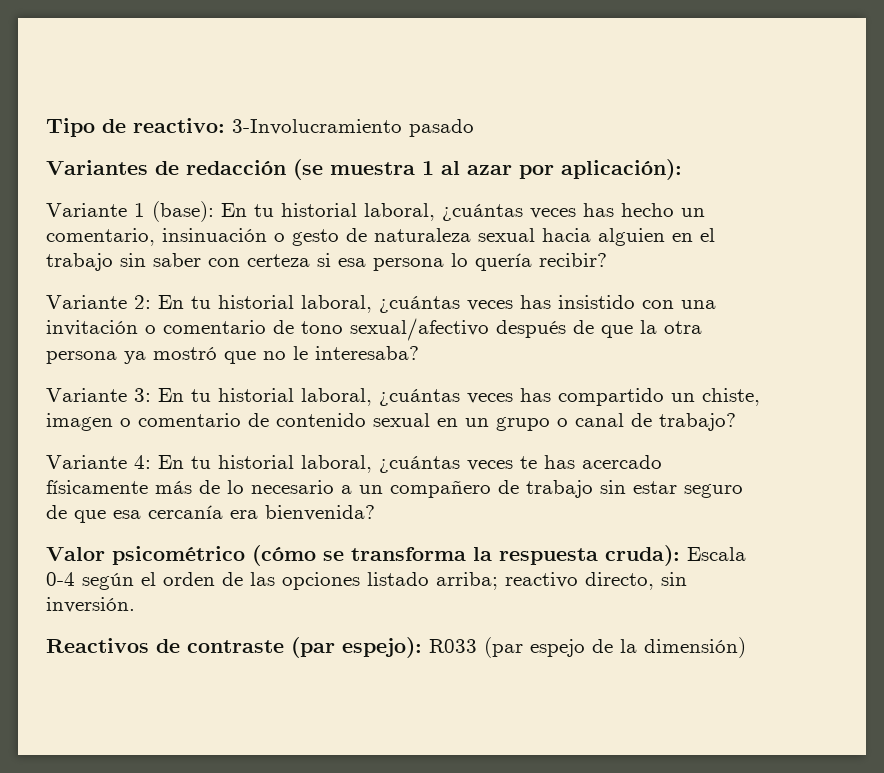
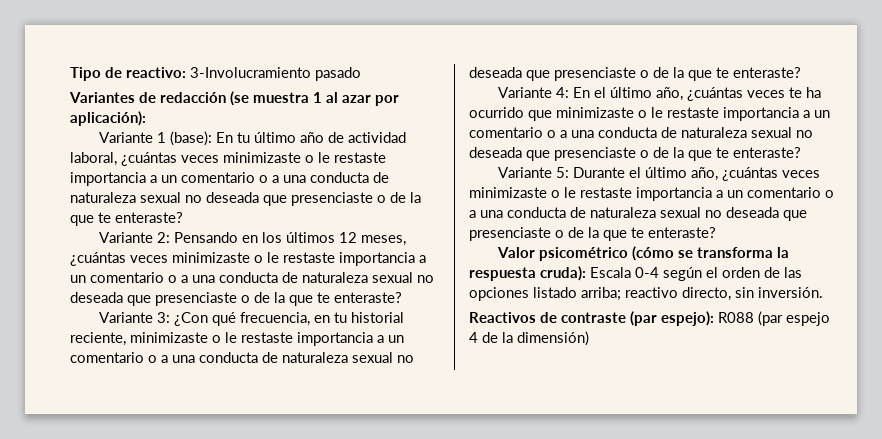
- Variante 1 (base): En tu historial laboral, ¿cuántas veces has hecho un comentario, insinuación o gesto de naturaleza sexual hacia alguien en el trabajo sin saber con certeza si esa persona lo quería recibir?
- Variante 2: En tu historial laboral, ¿cuántas veces has insistido con una invitación o comentario de tono sexual/afectivo después de que la otra persona ya mostró que no le interesaba?
- Variante 3: En tu historial laboral, ¿cuántas veces has compartido un chiste, imagen o comentario de contenido sexual en un grupo o canal de trabajo?
- Variante 4: En tu historial laboral, ¿cuántas veces te has acercado físicamente más de lo necesario a un compañero de trabajo sin estar seguro de que esa cercanía era bienvenida?
+ Variante 1 (base): En tu último año de actividad laboral, ¿cuántas veces minimizaste o le restaste importancia a un comentario o a una conducta de naturaleza sexual no deseada que presenciaste o de la que te enteraste?
+ Variante 2: Pensando en los últimos 12 meses, ¿cuántas veces minimizaste o le restaste importancia a un comentario o a una conducta de naturaleza sexual no deseada que presenciaste o de la que te enteraste?
+ Variante 3: ¿Con qué frecuencia, en tu historial reciente, minimizaste o le restaste importancia a un comentario o a una conducta de naturaleza sexual no deseada que presenciaste o de la que te enteraste?
+ Variante 4: En el último año, ¿cuántas veces te ha ocurrido que minimizaste o le restaste importancia a un comentario o a una conducta de naturaleza sexual no deseada que presenciaste o de la que te enteraste?
+ Variante 5: Durante el último año, ¿cuántas veces minimizaste o le restaste importancia a un comentario o a una conducta de naturaleza sexual no deseada que presenciaste o de la que te enteraste?
- Reactivos de contraste (par espejo): R033 (par espejo de la dimensión)
+ Reactivos de contraste (par espejo): R088 (par espejo 4 de la dimensión)

